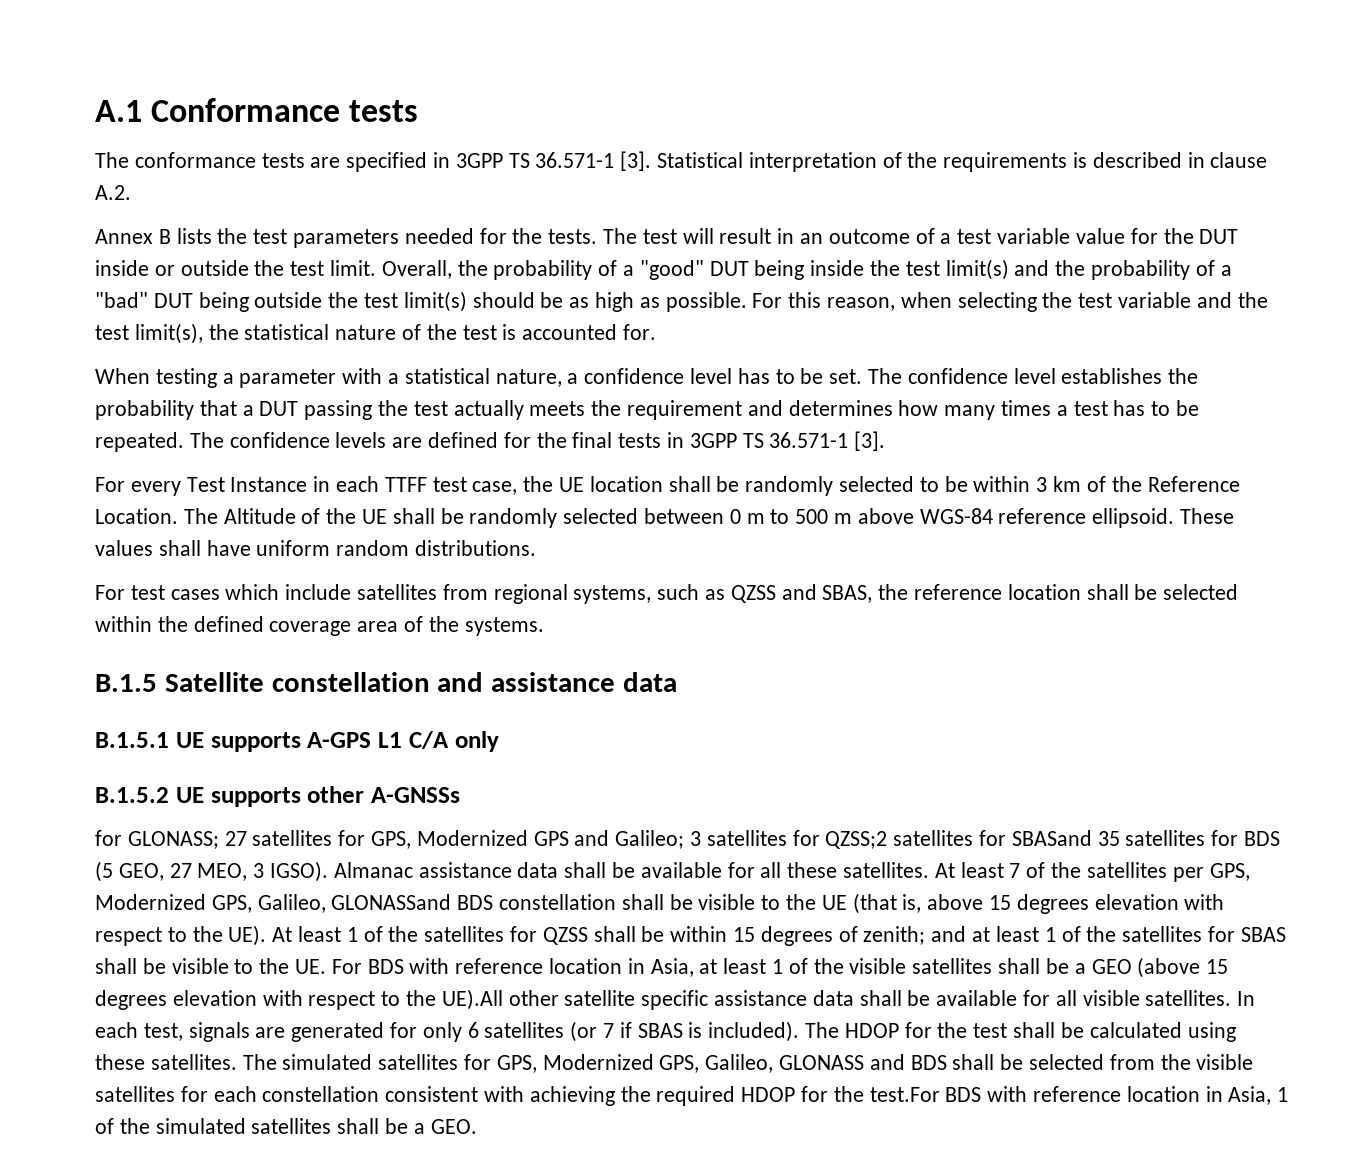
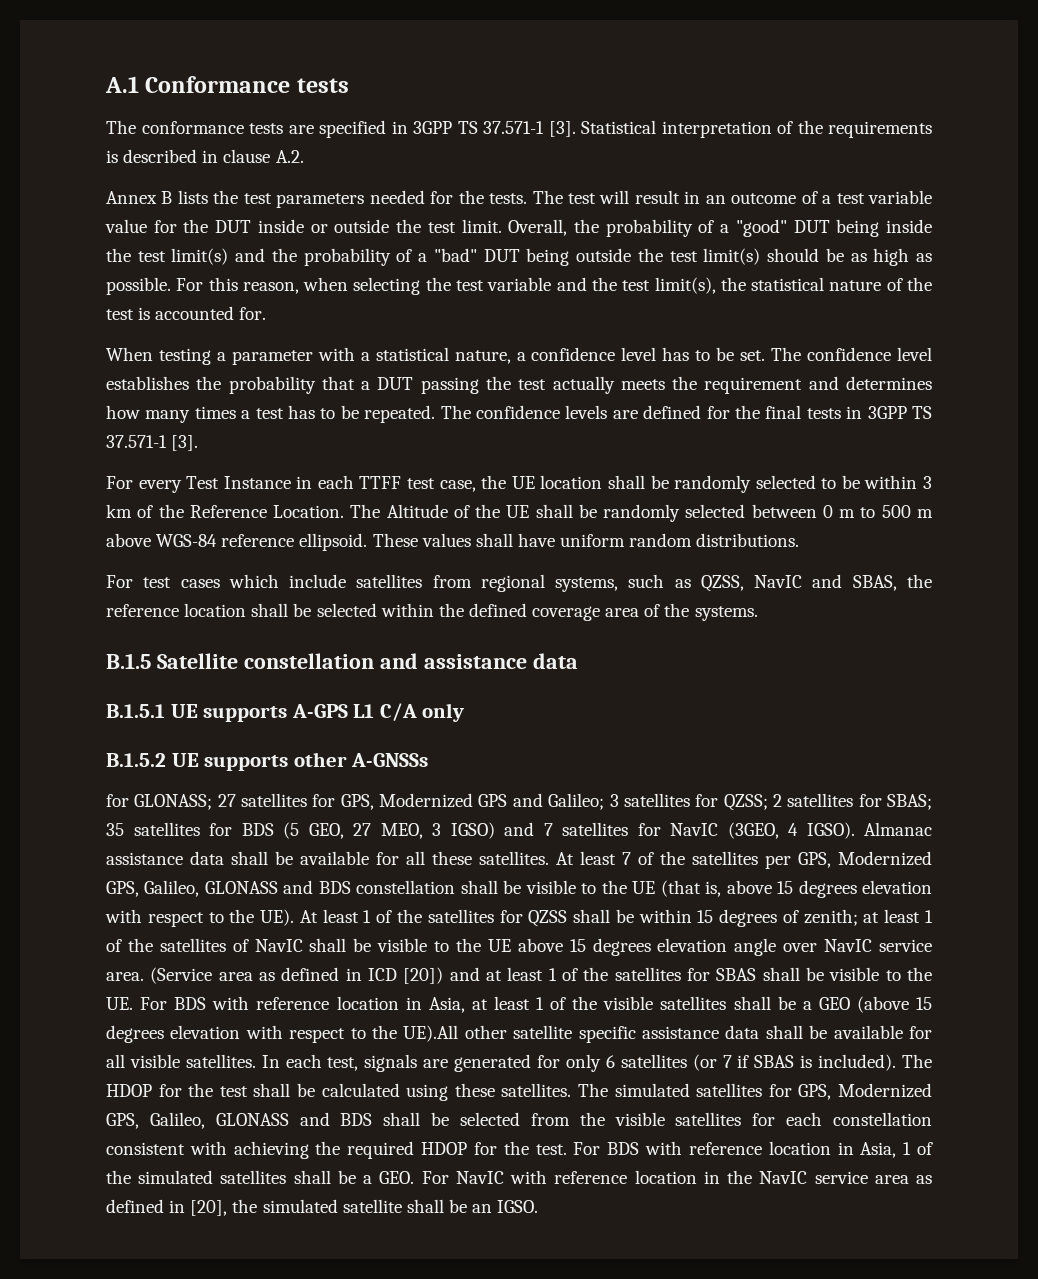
- The conformance tests are specified in 3GPP TS 36.571-1 [3].
+ The conformance tests are specified in 3GPP TS 37.571-1 [3].
- The confidence levels are defined for the final tests in 3GPP TS 36.571-1 [3].
+ The confidence levels are defined for the final tests in 3GPP TS 37.571-1 [3].
- For test cases which include satellites from regional systems, such as QZSS and SBAS, the reference location shall be selected within the defined coverage area of the systems.
+ For test cases which include satellites from regional systems, such as QZSS, NavIC and SBAS, the reference location shall be selected within the defined coverage area of the systems.
- for GLONASS; 27 satellites for GPS, Modernized GPS and Galileo; 3 satellites for QZSS;2 satellites for SBASand 35 satellites for BDS (5 GEO, 27 MEO, 3 IGSO).
+ for GLONASS; 27 satellites for GPS, Modernized GPS and Galileo; 3 satellites for QZSS; 2 satellites for SBAS; 35 satellites for BDS (5 GEO, 27 MEO, 3 IGSO) and 7 satellites for NavIC (3GEO, 4 IGSO).
- At least 7 of the satellites per GPS, Modernized GPS, Galileo, GLONASSand BDS constellation shall be visible to the UE (that is, above 15 degrees elevation with respect to the UE). At least 1 of the satellites for QZSS shall be within 15 degrees of zenith;
+ At least 7 of the satellites per GPS, Modernized GPS, Galileo, GLONASS and BDS constellation shall be visible to the UE (that is, above 15 degrees elevation with respect to the UE). At least 1 of the satellites for QZSS shall be within 15 degrees of zenith;
- and at least 1 of the satellites for SBAS shall be visible to the UE. For BDS with reference location in Asia, at least 1 of the visible satellites shall be a GEO (above 15 degrees elevation with respect to the UE).All other satellite specific assistance data shall be available for all visible satellites.
+ at least 1 of the satellites of NavIC shall be visible to the UE above 15 degrees elevation angle over NavIC service area. (Service area as defined in ICD [20]) and at least 1 of the satellites for SBAS shall be visible to the UE. For BDS with reference location in Asia, at least 1 of the visible satellites shall be a GEO (above 15 degrees elevation with respect to the UE).All other satellite specific assistance data shall be available for all visible satellites.
- The simulated satellites for GPS, Modernized GPS, Galileo, GLONASS and BDS shall be selected from the visible satellites for each constellation consistent with achieving the required HDOP for the test.For BDS with reference location in Asia, 1 of the simulated satellites shall be a GEO.
+ The simulated satellites for GPS, Modernized GPS, Galileo, GLONASS and BDS shall be selected from the visible satellites for each constellation consistent with achieving the required HDOP for the test. For BDS with reference location in Asia, 1 of the simulated satellites shall be a GEO. For NavIC with reference location in the NavIC service area as defined in [20], the simulated satellite shall be an IGSO.

